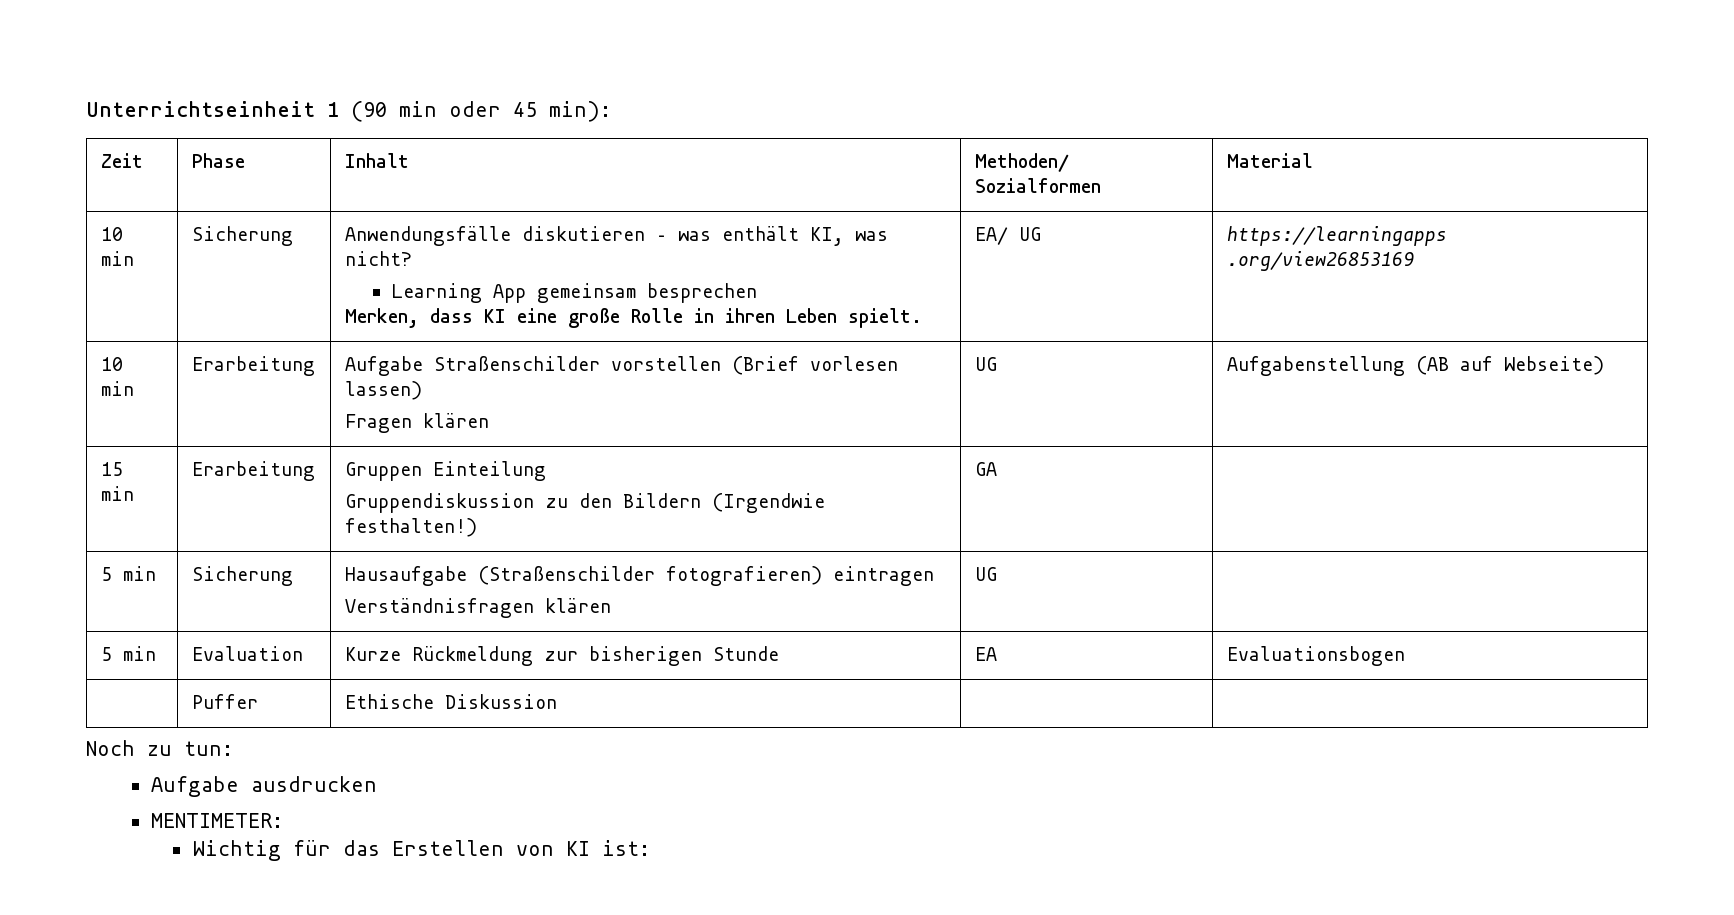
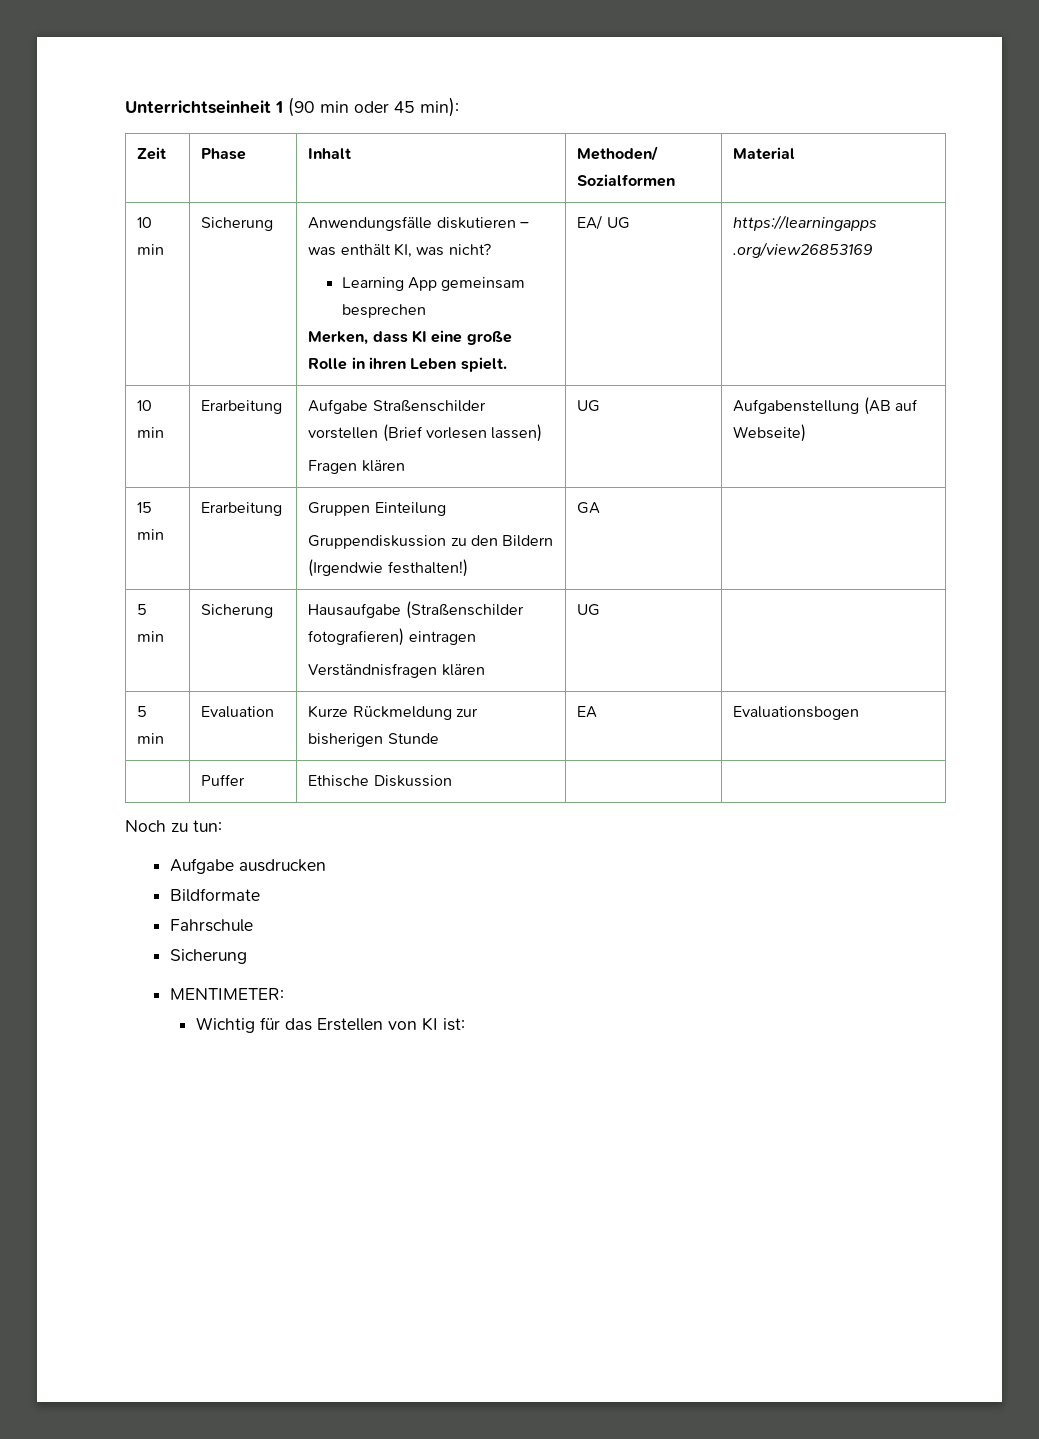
+ Bildformate
+ Fahrschule
+ Sicherung

